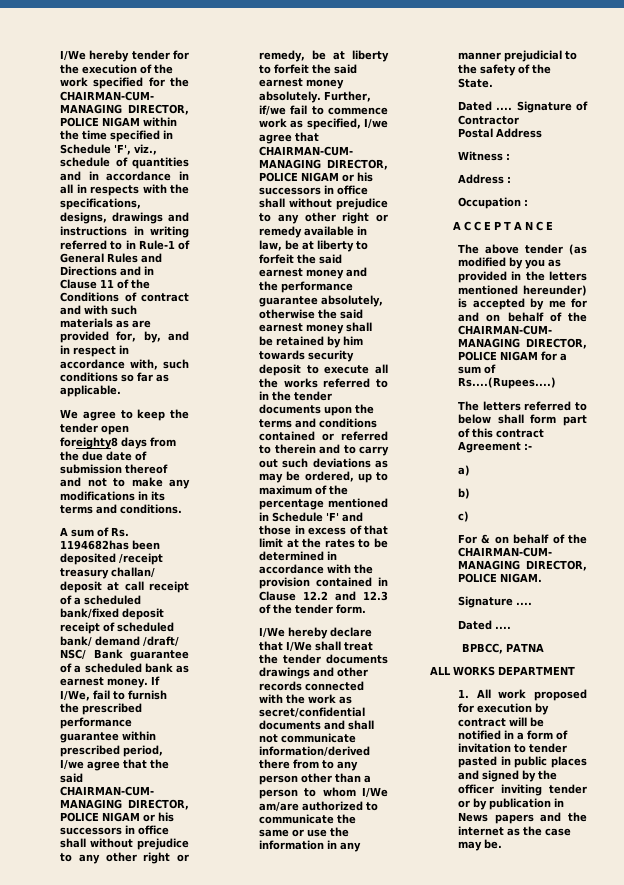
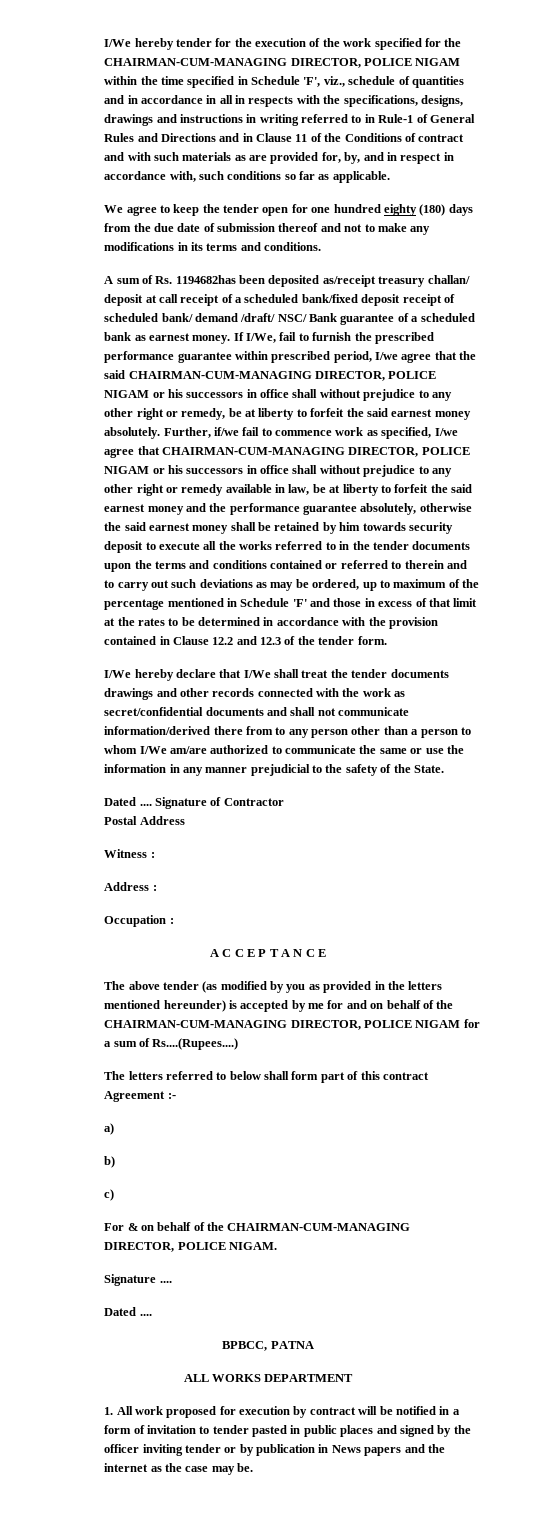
- We agree to keep the tender open foreighty8 days from the due date of submission thereof and not to make any modifications in its terms and conditions.
+ We agree to keep the tender open for one hundred eighty (180) days from the due date of submission thereof and not to make any modifications in its terms and conditions.
- A sum of Rs. 1194682has been deposited /receipt treasury challan/ deposit at call receipt of a scheduled bank/fixed deposit receipt of scheduled bank/ demand /draft/ NSC/ Bank guarantee of a scheduled bank as earnest money.
+ A sum of Rs. 1194682has been deposited as/receipt treasury challan/ deposit at call receipt of a scheduled bank/fixed deposit receipt of scheduled bank/ demand /draft/ NSC/ Bank guarantee of a scheduled bank as earnest money.

